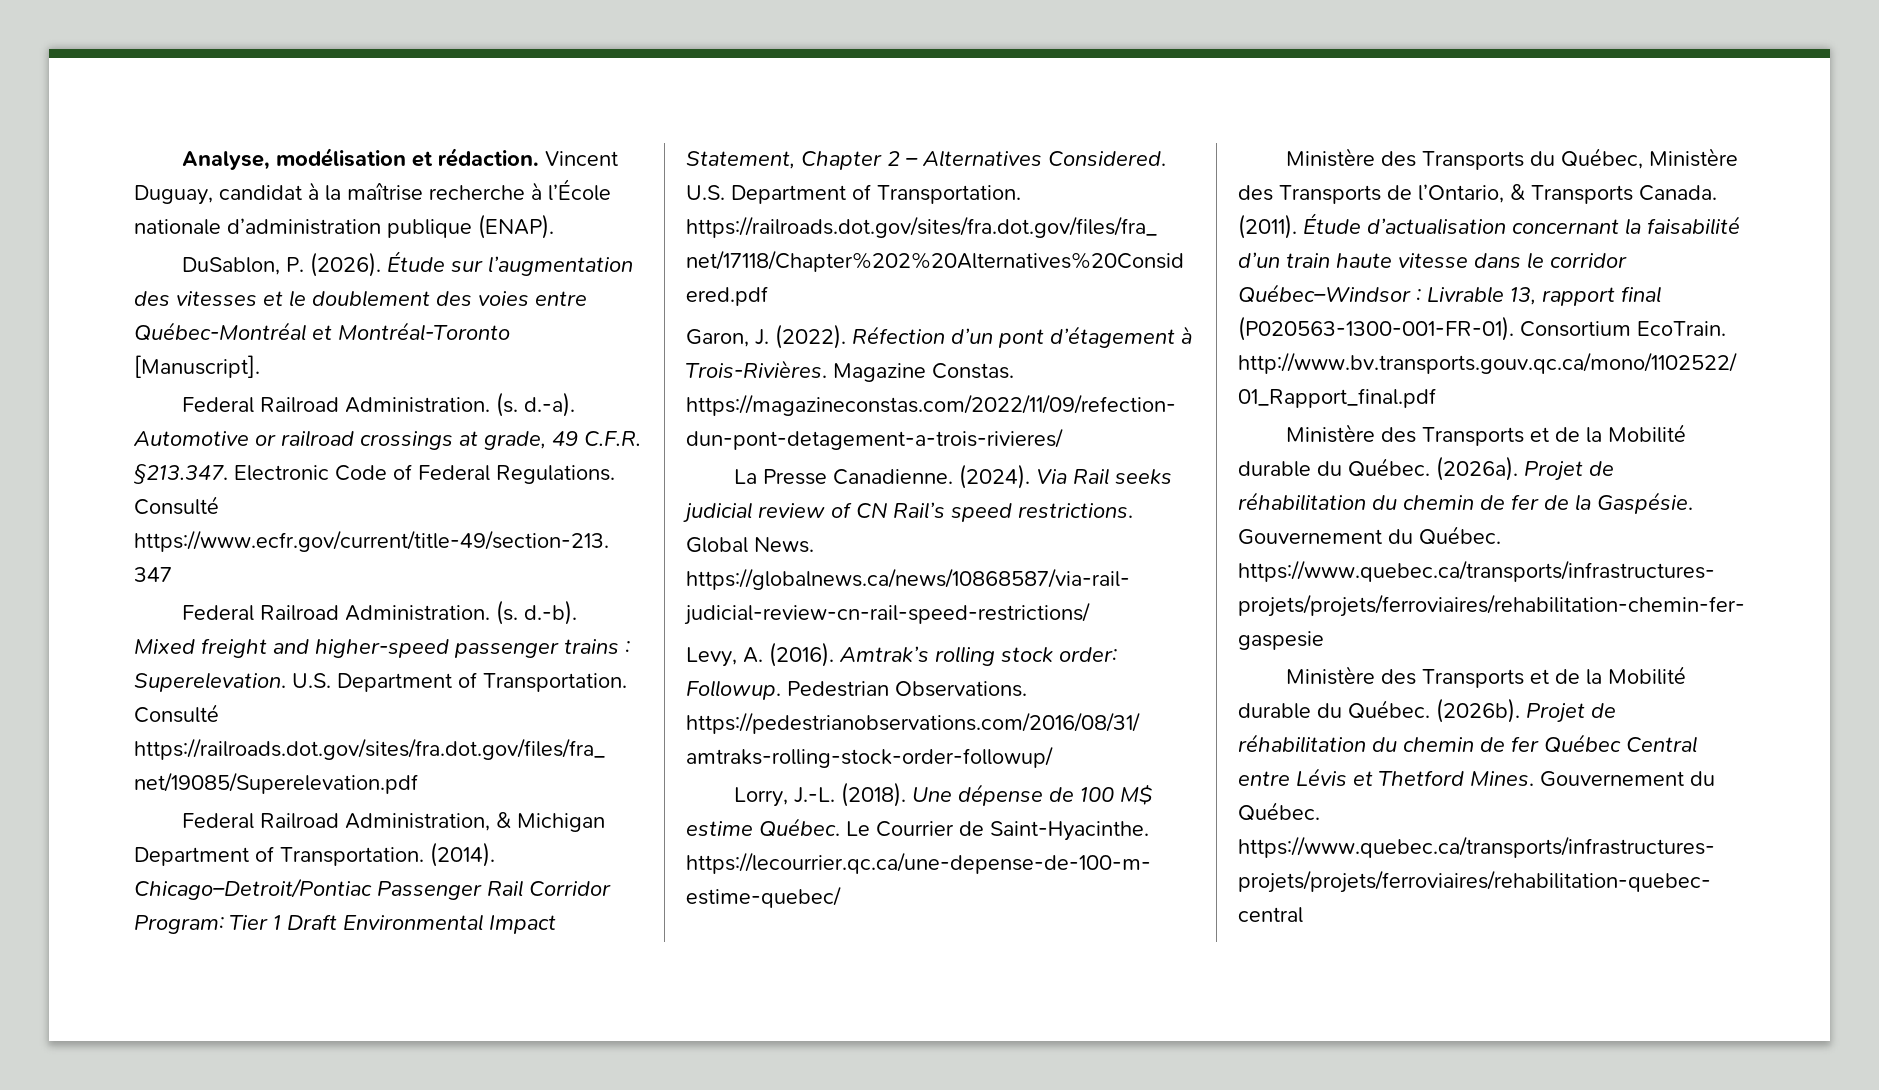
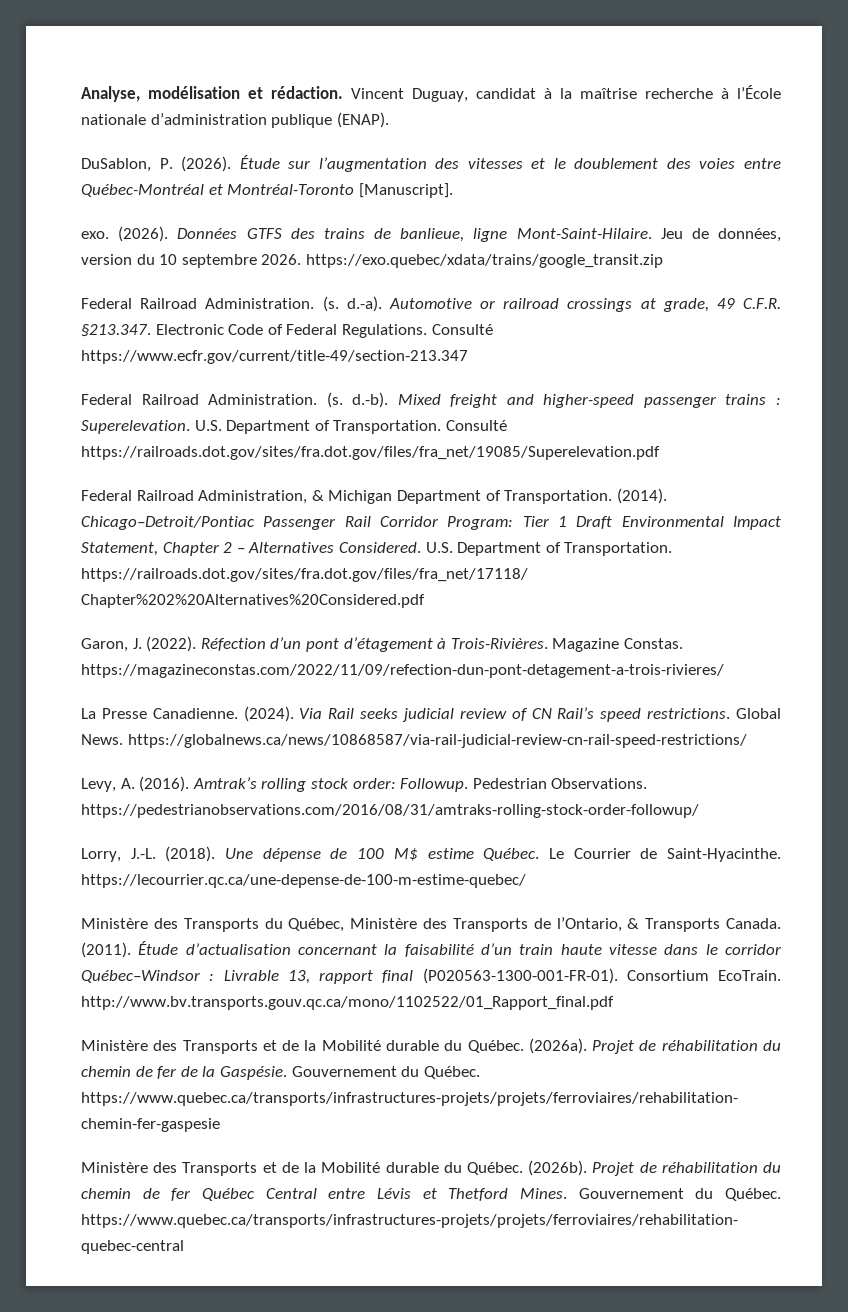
+ exo. (2026). Données GTFS des trains de banlieue, ligne Mont-Saint-Hilaire. Jeu de données, version du 10 septembre 2026. https://exo.quebec/xdata/trains/google_transit.zip

